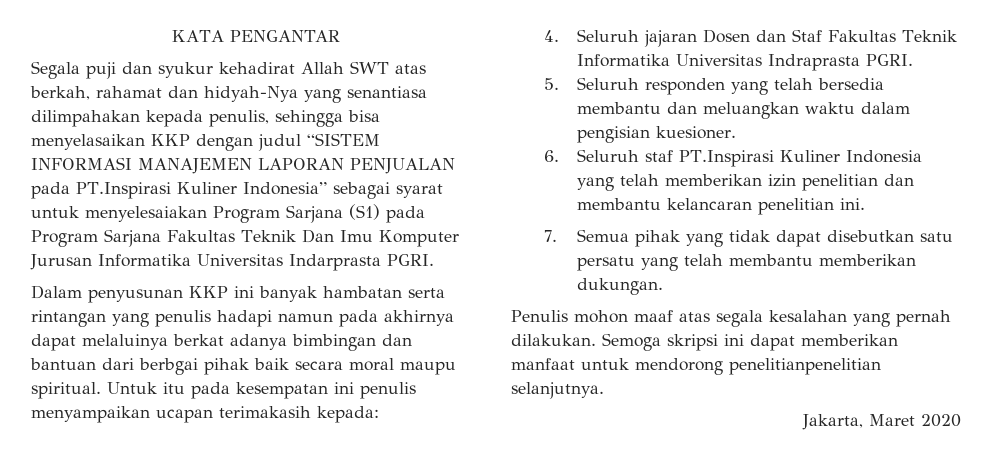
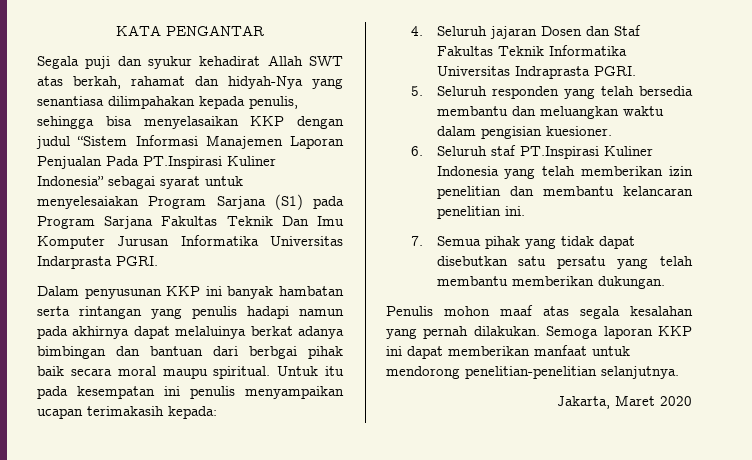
- Segala puji dan syukur kehadirat Allah SWT atas berkah, rahamat dan hidyah-Nya yang senantiasa dilimpahakan kepada penulis, sehingga bisa menyelasaikan KKP dengan judul “SISTEM INFORMASI MANAJEMEN LAPORAN PENJUALAN pada PT.Inspirasi Kuliner Indonesia” sebagai syarat untuk menyelesaiakan Program Sarjana (S1) pada Program Sarjana Fakultas Teknik Dan Imu Komputer Jurusan Informatika Universitas Indarprasta PGRI.
+ Segala puji dan syukur kehadirat Allah SWT atas berkah, rahamat dan hidyah-Nya yang senantiasa dilimpahakan kepada penulis, sehingga bisa menyelasaikan KKP dengan judul “Sistem Informasi Manajemen Laporan Penjualan Pada PT.Inspirasi Kuliner Indonesia” sebagai syarat untuk menyelesaiakan Program Sarjana (S1) pada Program Sarjana Fakultas Teknik Dan Imu Komputer Jurusan Informatika Universitas Indarprasta PGRI.
- Semoga skripsi ini dapat memberikan manfaat untuk mendorong penelitianpenelitian selanjutnya.
+ Semoga laporan KKP ini dapat memberikan manfaat untuk mendorong penelitian-penelitian selanjutnya.

